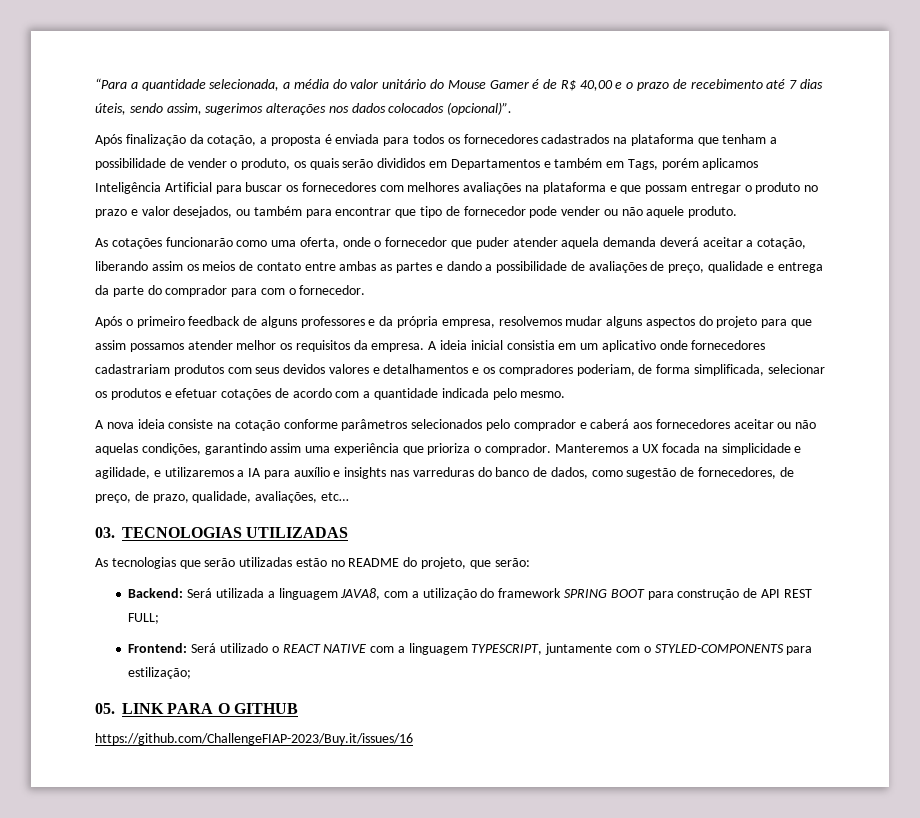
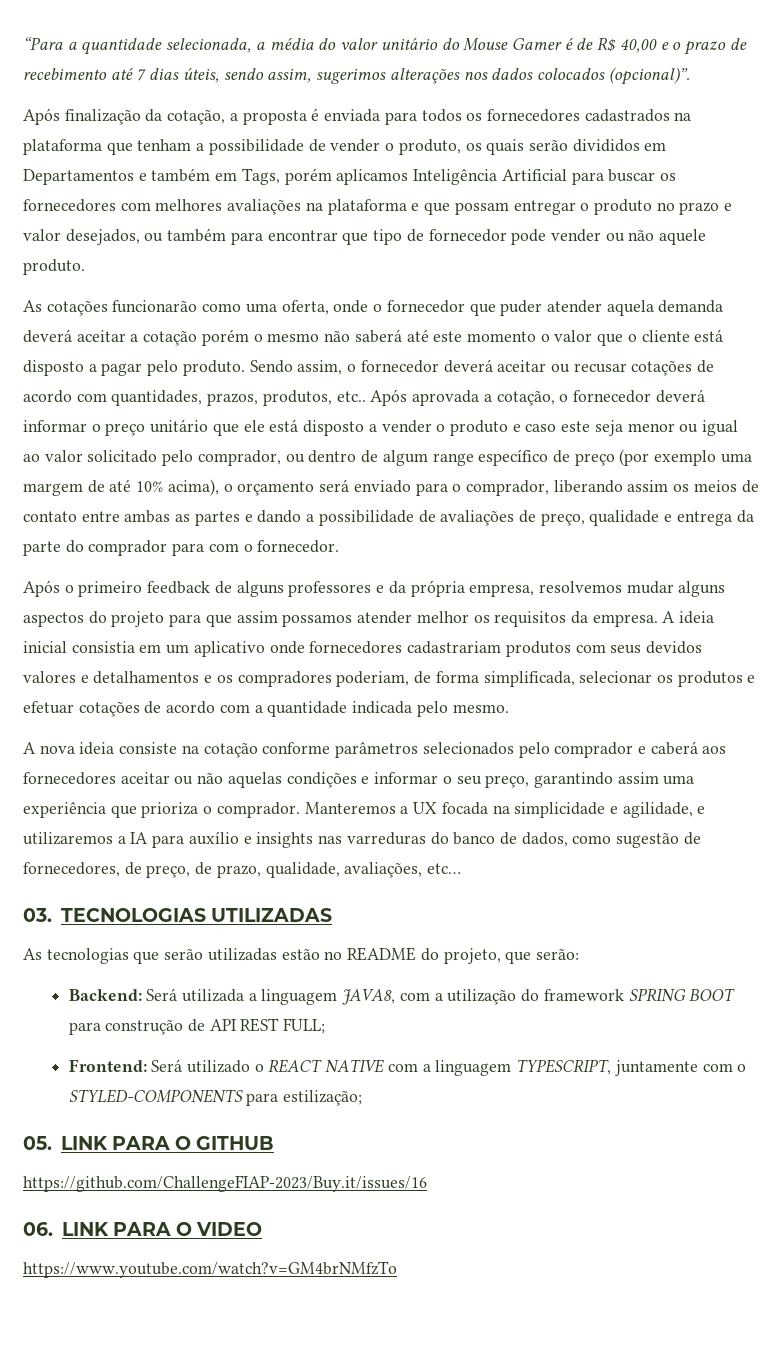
- As cotações funcionarão como uma oferta, onde o fornecedor que puder atender aquela demanda deverá aceitar a cotação, liberando assim os meios de contato entre ambas as partes e dando a possibilidade de avaliações de preço, qualidade e entrega da parte do comprador para com o fornecedor.
+ As cotações funcionarão como uma oferta, onde o fornecedor que puder atender aquela demanda deverá aceitar a cotação porém o mesmo não saberá até este momento o valor que o cliente está disposto a pagar pelo produto. Sendo assim, o fornecedor deverá aceitar ou recusar cotações de acordo com quantidades, prazos, produtos, etc.. Após aprovada a cotação, o fornecedor deverá informar o preço unitário que ele está disposto a vender o produto e caso este seja menor ou igual ao valor solicitado pelo comprador, ou dentro de algum range específico de preço (por exemplo uma margem de até 10% acima), o orçamento será enviado para o comprador, liberando assim os meios de contato entre ambas as partes e dando a possibilidade de avaliações de preço, qualidade e entrega da parte do comprador para com o fornecedor.
- A nova ideia consiste na cotação conforme parâmetros selecionados pelo comprador e caberá aos fornecedores aceitar ou não aquelas condições, garantindo assim uma experiência que prioriza o comprador.
+ A nova ideia consiste na cotação conforme parâmetros selecionados pelo comprador e caberá aos fornecedores aceitar ou não aquelas condições e informar o seu preço, garantindo assim uma experiência que prioriza o comprador.
+ 06. LINK PARA O VIDEO
+ https://www.youtube.com/watch?v=GM4brNMfzTo

